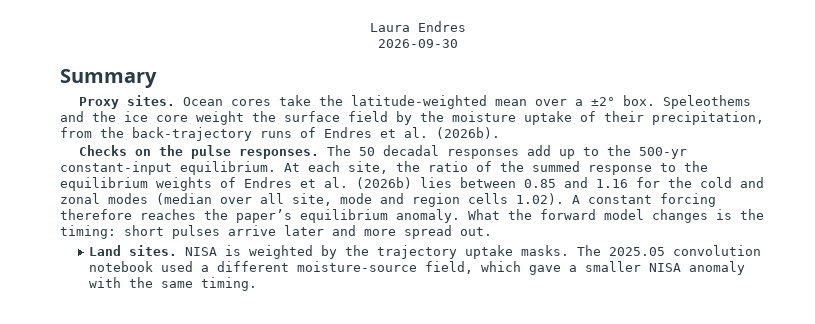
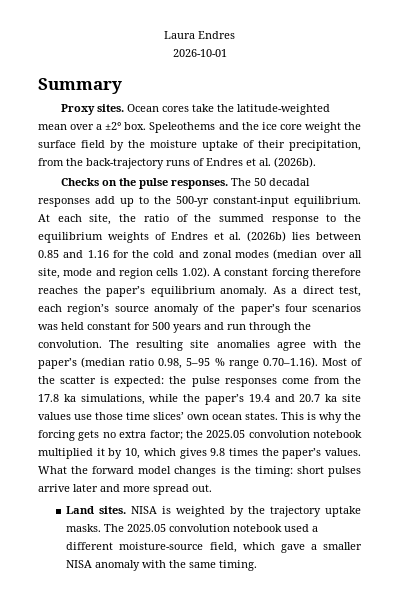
- 2026-09-30
+ 2026-10-01
+ As a direct test, each region’s source anomaly of the paper’s four scenarios was held constant for 500 years and run through the convolution. The resulting site anomalies agree with the paper’s (median ratio 0.98, 5–95 % range 0.70–1.16). Most of the scatter is expected: the pulse responses come from the 17.8 ka simulations, while the paper’s 19.4 and 20.7 ka site values use those time slices’ own ocean states. This is why the forcing gets no extra factor; the 2025.05 convolution notebook multiplied it by 10, which gives 9.8 times the paper’s values.

